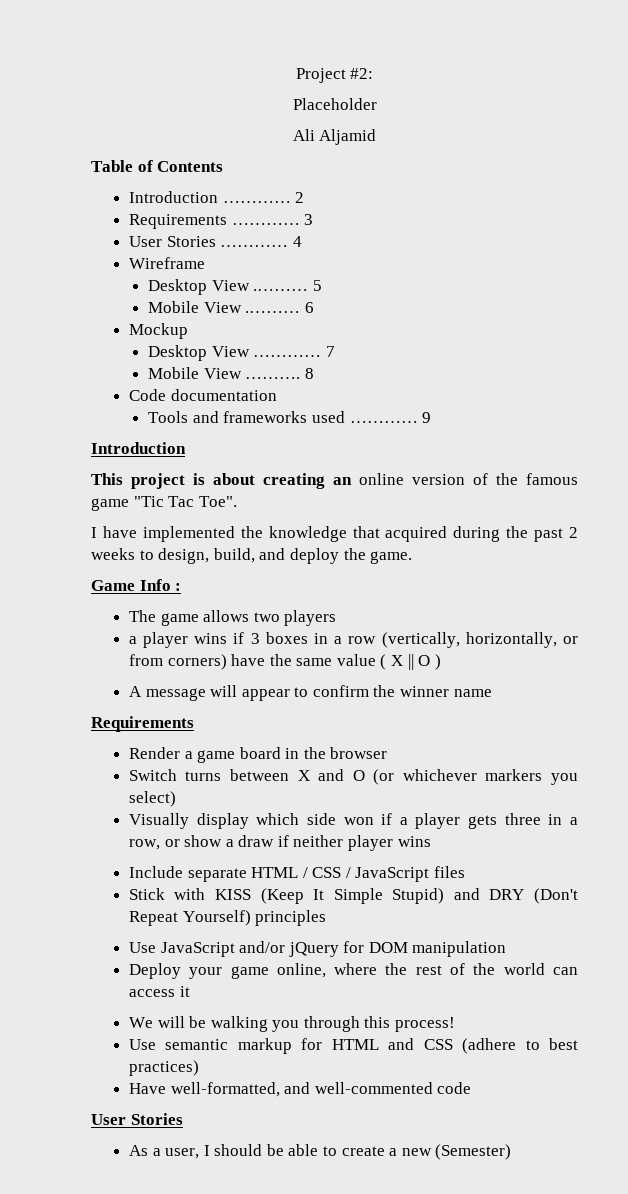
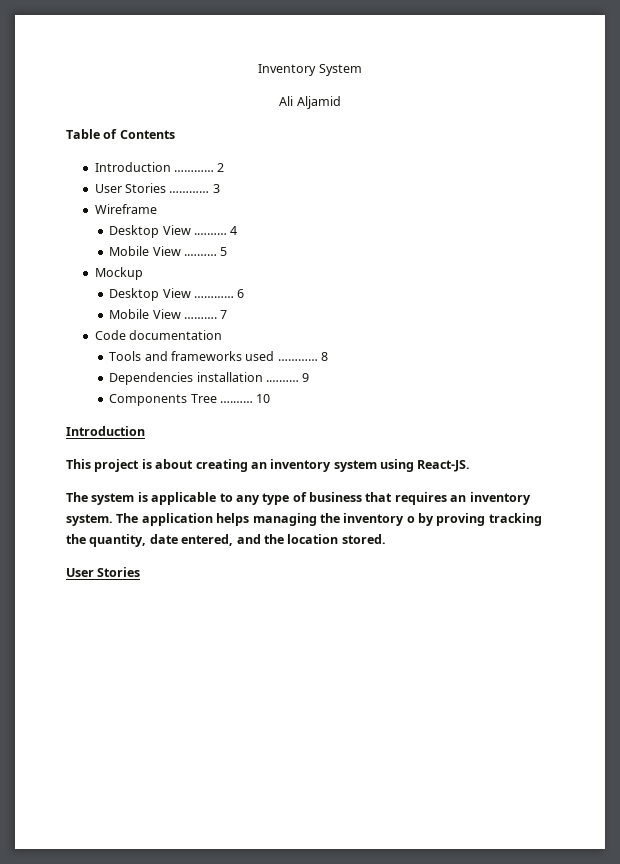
- Project #2:
- Placeholder
+ Inventory System
- Requirements ………… 3
- 4
+ 3
- 5
- Mobile View .……… 6
+ 4
+ Mobile View .……… 5
- 7
- Mobile View ………. 8
+ 6
+ Mobile View ………. 7
- 9
+ 8
+ Dependencies installation .……… 9
+ Components Tree ….…… 10
- This project is about creating an online version of the famous game "Tic Tac Toe".
- I have implemented the knowledge that acquired during the past 2 weeks to design, build, and deploy the game.
- Game Info :
- The game allows two players
- a player wins if 3 boxes in a row (vertically, horizontally, or from corners) have the same value ( X || O )
- A message will appear to confirm the winner name
- Requirements
- Render a game board in the browser
- Switch turns between X and O (or whichever markers you select)
- Visually display which side won if a player gets three in a row, or show a draw if neither player wins
- Include separate HTML / CSS / JavaScript files
- Stick with KISS (Keep It Simple Stupid) and DRY (Don't Repeat Yourself) principles
- Use JavaScript and/or jQuery for DOM manipulation
- Deploy your game online, where the rest of the world can access it
- We will be walking you through this process!
- Use semantic markup for HTML and CSS (adhere to best practices)
- Have well-formatted, and well-commented code
+ This project is about creating an inventory system using React-JS.
+ The system is applicable to any type of business that requires an inventory system. The application helps managing the inventory o by proving tracking the quantity, date entered, and the location stored.
  User Stories
- As a user, I should be able to create a new (Semester)

